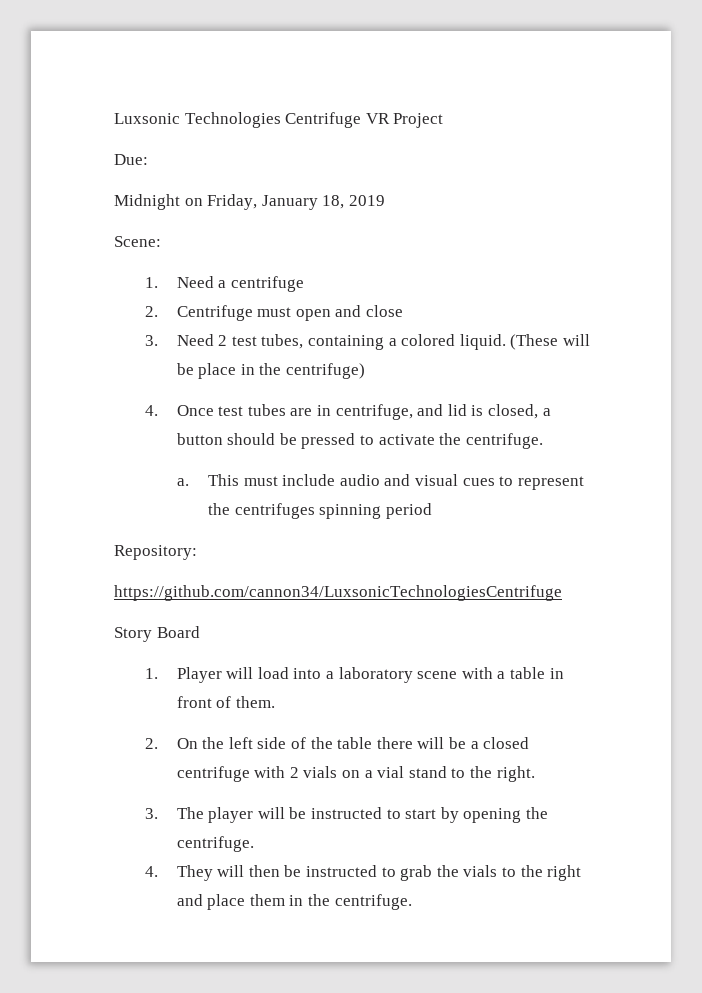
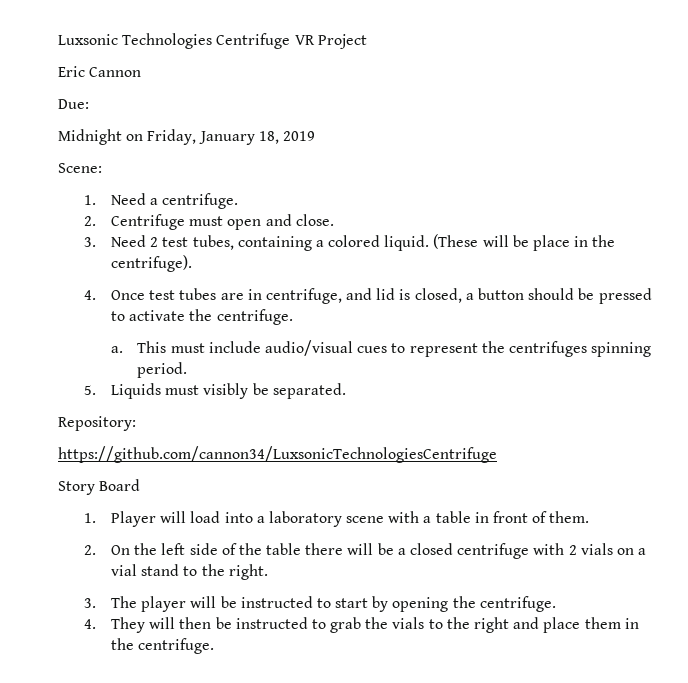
+ Eric Cannon
- 1. Need a centrifuge
+ 1. Need a centrifuge.
- 2. Centrifuge must open and close
+ 2. Centrifuge must open and close.
- (These will be place in the centrifuge)
+ (These will be place in the centrifuge).
- This must include audio and visual cues to represent the centrifuges spinning period
+ This must include audio/visual cues to represent the centrifuges spinning period.
+ 5. Liquids must visibly be separated.

